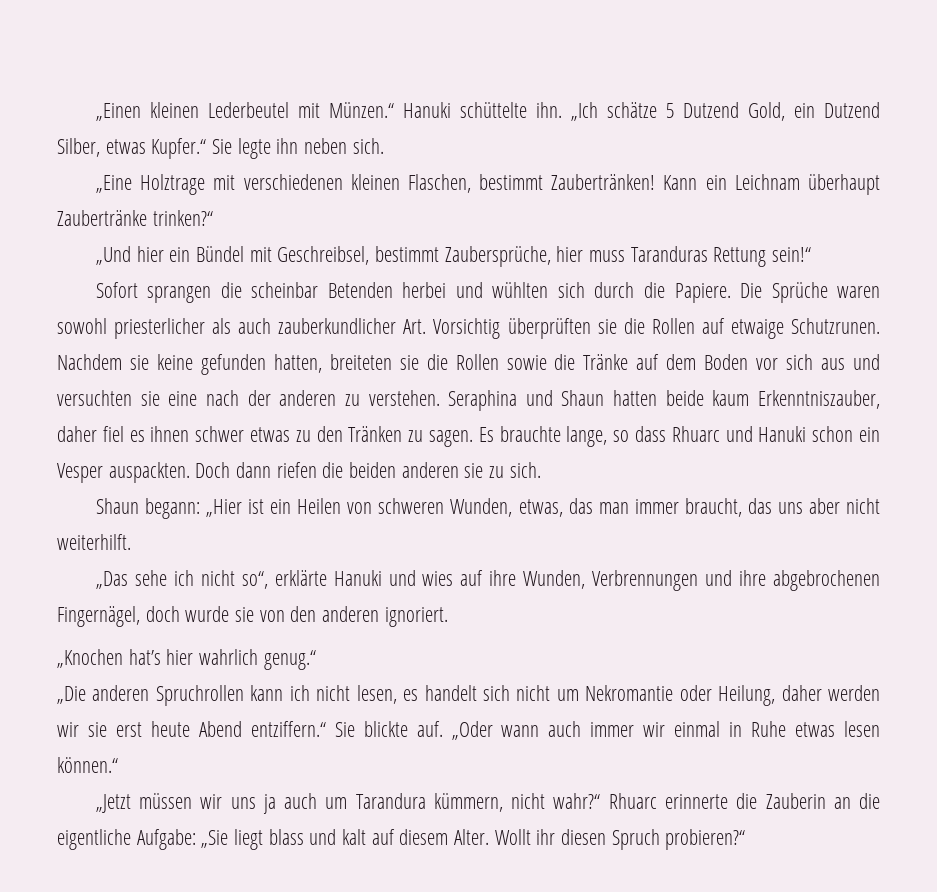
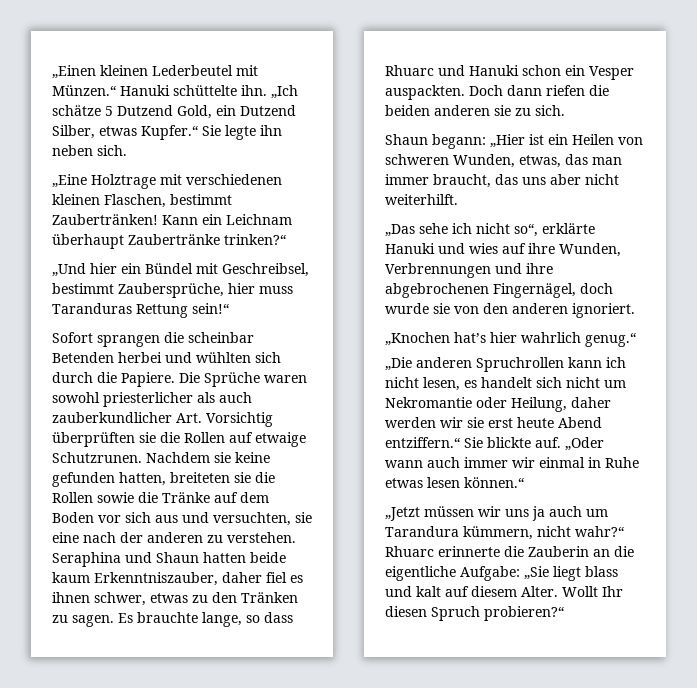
- Nachdem sie keine gefunden hatten, breiteten sie die Rollen sowie die Tränke auf dem Boden vor sich aus und versuchten sie eine nach der anderen zu verstehen.
+ Nachdem sie keine gefunden hatten, breiteten sie die Rollen sowie die Tränke auf dem Boden vor sich aus und versuchten, sie eine nach der anderen zu verstehen.
- Seraphina und Shaun hatten beide kaum Erkenntniszauber, daher fiel es ihnen schwer etwas zu den Tränken zu sagen.
+ Seraphina und Shaun hatten beide kaum Erkenntniszauber, daher fiel es ihnen schwer, etwas zu den Tränken zu sagen.
- Wollt ihr diesen Spruch probieren?“
+ Wollt Ihr diesen Spruch probieren?“

